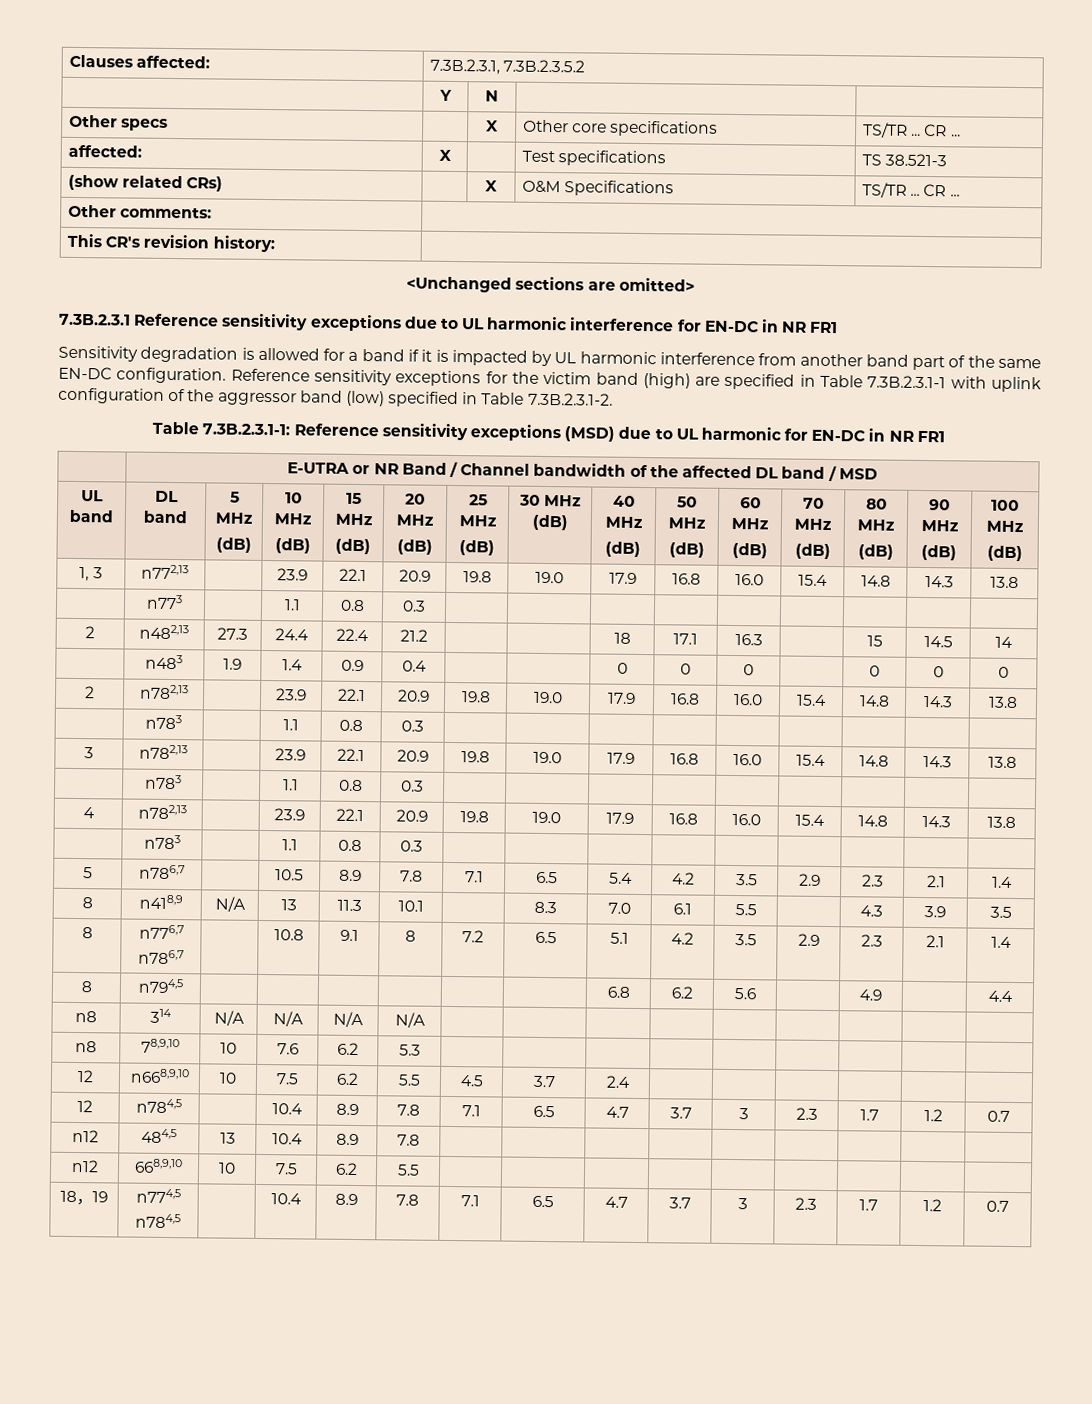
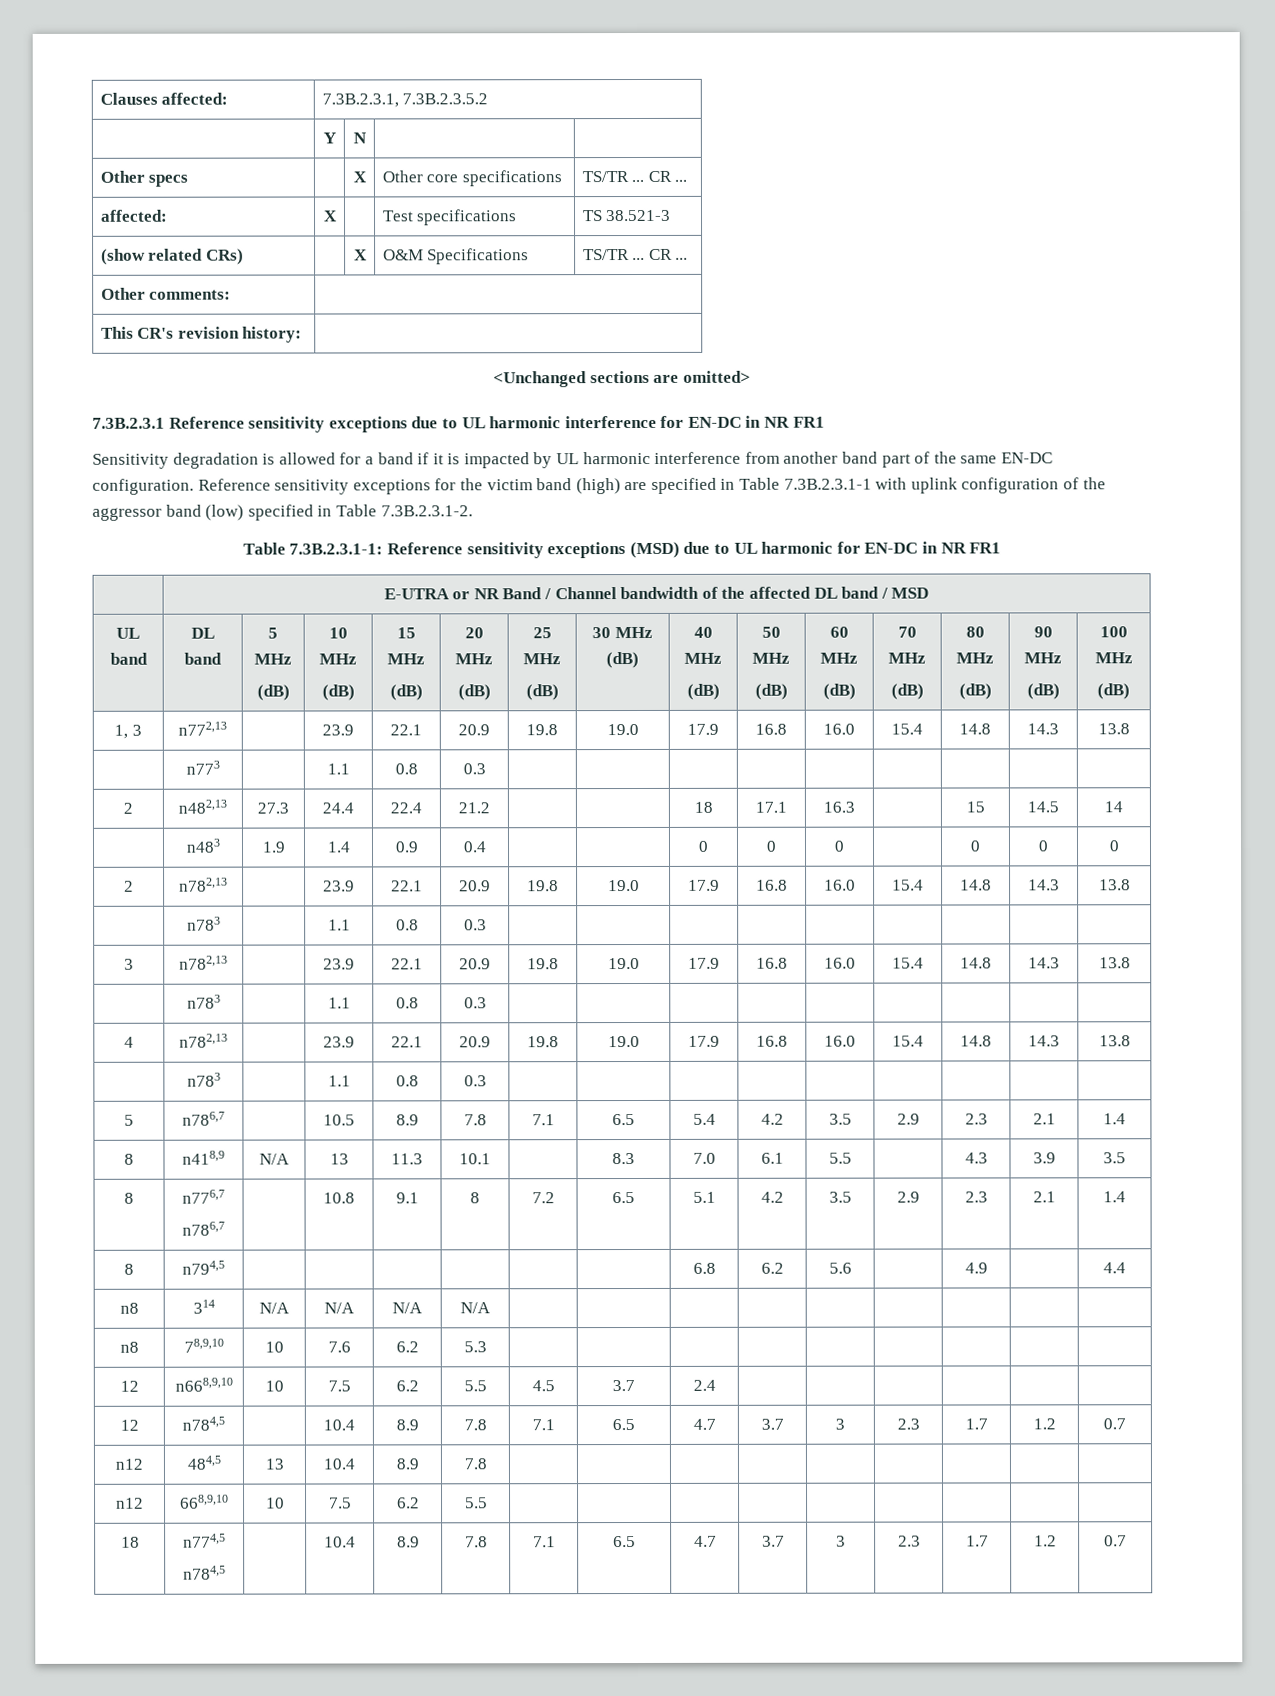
- 18，19 | n774,5
+ 18 | n774,5

